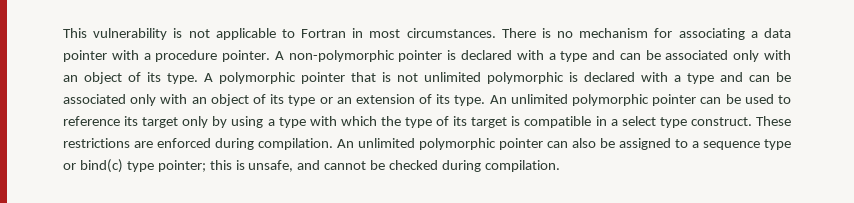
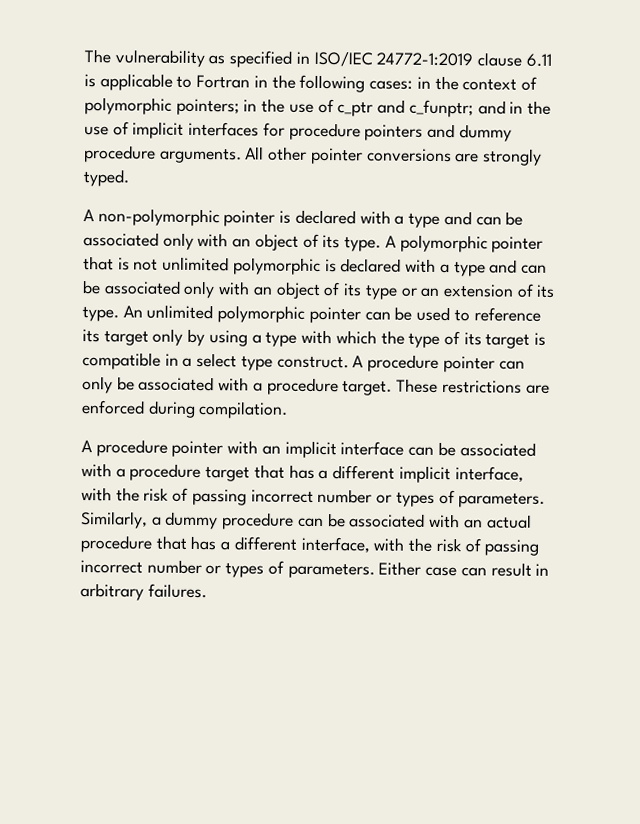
- This vulnerability is not applicable to Fortran in most circumstances. There is no mechanism for associating a data pointer with a procedure pointer. A non-polymorphic pointer is declared with a type and can be associated only with an object of its type.
+ The vulnerability as specified in ISO/IEC 24772-1:2019 clause 6.11 is applicable to Fortran in the following cases: in the context of polymorphic pointers; in the use of c_ptr and c_funptr; and in the use of implicit interfaces for procedure pointers and dummy procedure arguments. All other pointer conversions are strongly typed.
+ A non-polymorphic pointer is declared with a type and can be associated only with an object of its type.
+ A procedure pointer can only be associated with a procedure target.
- These restrictions are enforced during compilation. An unlimited polymorphic pointer can also be assigned to a sequence type or bind(c) type pointer; this is unsafe, and cannot be checked during compilation.
+ These restrictions are enforced during compilation.
+ A procedure pointer with an implicit interface can be associated with a procedure target that has a different implicit interface, with the risk of passing incorrect number or types of parameters. Similarly, a dummy procedure can be associated with an actual procedure that has a different interface, with the risk of passing incorrect number or types of parameters. Either case can result in arbitrary failures.

